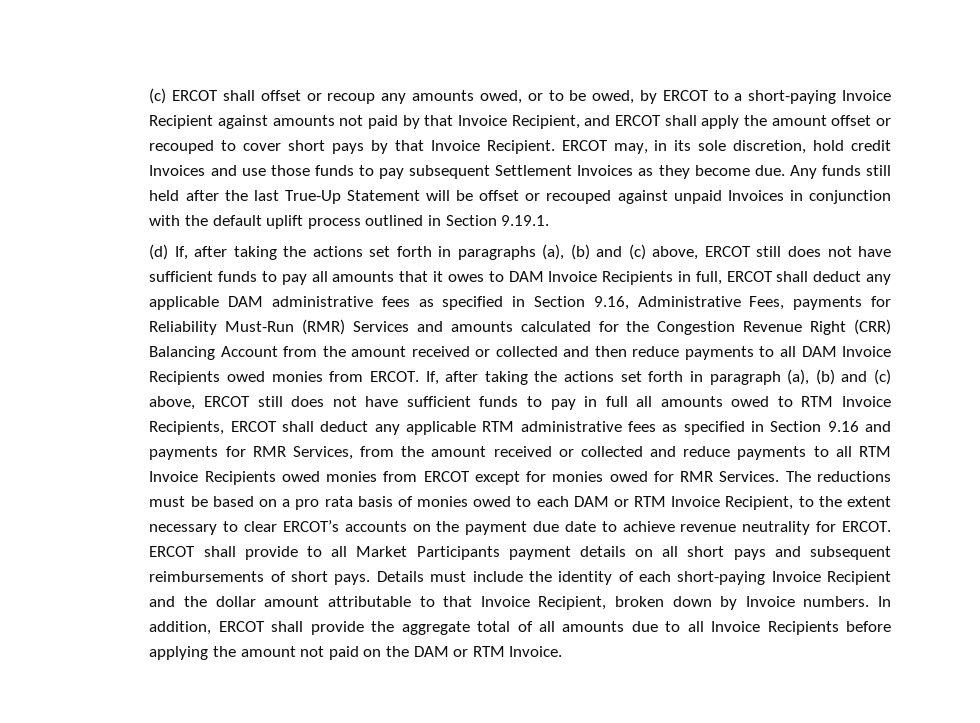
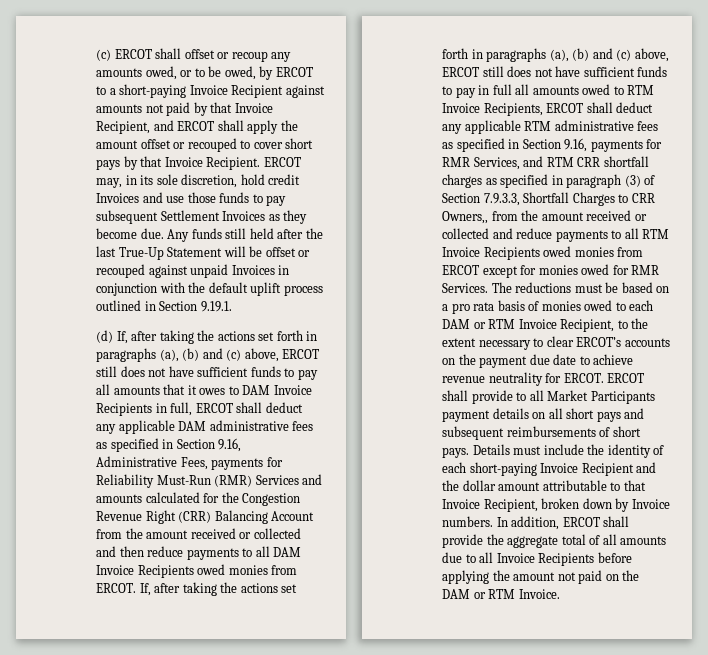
- If, after taking the actions set forth in paragraph (a), (b) and (c) above, ERCOT still does not have sufficient funds to pay in full all amounts owed to RTM Invoice Recipients, ERCOT shall deduct any applicable RTM administrative fees as specified in Section 9.16 and payments for RMR Services, from the amount received or collected and reduce payments to all RTM Invoice Recipients owed monies from ERCOT except for monies owed for RMR Services.
+ If, after taking the actions set forth in paragraphs (a), (b) and (c) above, ERCOT still does not have sufficient funds to pay in full all amounts owed to RTM Invoice Recipients, ERCOT shall deduct any applicable RTM administrative fees as specified in Section 9.16, payments for RMR Services, and RTM CRR shortfall charges as specified in paragraph (3) of Section 7.9.3.3, Shortfall Charges to CRR Owners,, from the amount received or collected and reduce payments to all RTM Invoice Recipients owed monies from ERCOT except for monies owed for RMR Services.

